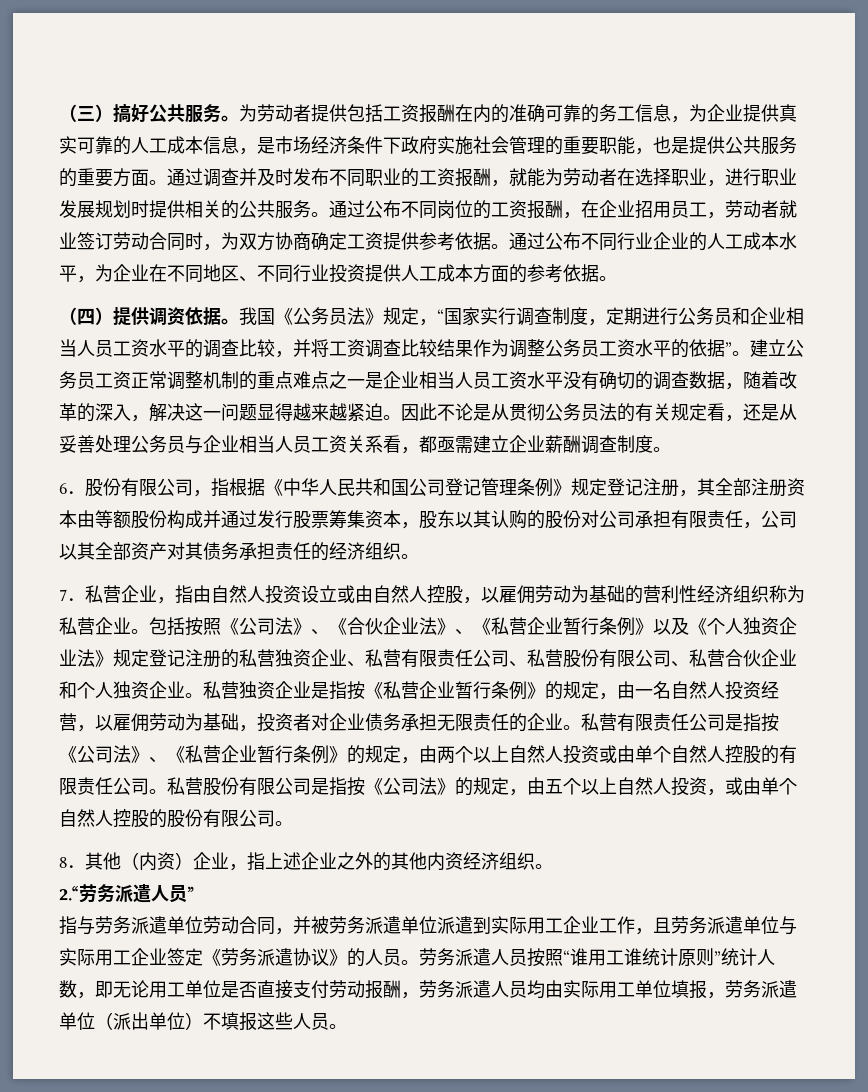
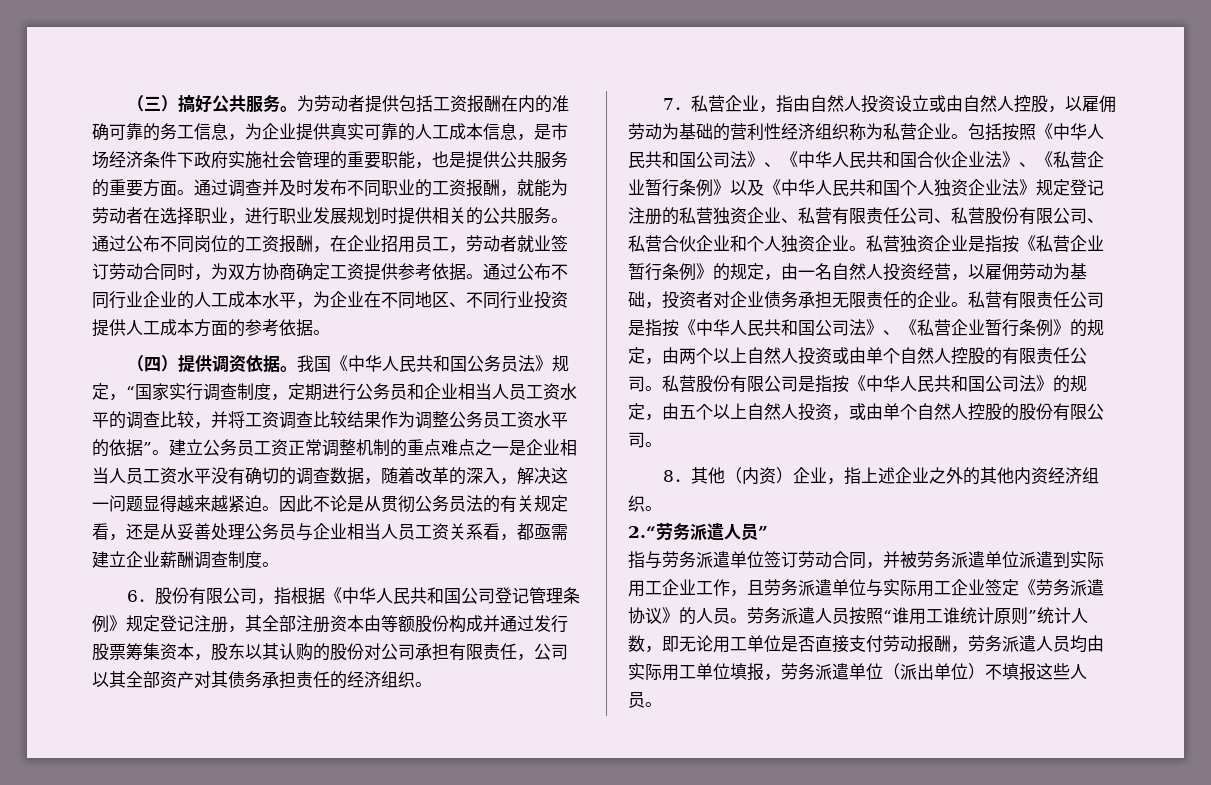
- 我国《公务员法》规定，“国家实行调查制度，定期进行公务员和企业相当人员工资水平的调查比较，并将工资调查比较结果作为调整公务员工资水平的依据”。
+ 我国《中华人民共和国公务员法》规定，“国家实行调查制度，定期进行公务员和企业相当人员工资水平的调查比较，并将工资调查比较结果作为调整公务员工资水平的依据”。
- 包括按照《公司法》、《合伙企业法》、《私营企业暂行条例》以及《个人独资企业法》规定登记注册的私营独资企业、私营有限责任公司、私营股份有限公司、私营合伙企业和个人独资企业。
+ 包括按照《中华人民共和国公司法》、《中华人民共和国合伙企业法》、《私营企业暂行条例》以及《中华人民共和国个人独资企业法》规定登记注册的私营独资企业、私营有限责任公司、私营股份有限公司、私营合伙企业和个人独资企业。
- 私营有限责任公司是指按《公司法》、《私营企业暂行条例》的规定，由两个以上自然人投资或由单个自然人控股的有限责任公司。
+ 私营有限责任公司是指按《中华人民共和国公司法》、《私营企业暂行条例》的规定，由两个以上自然人投资或由单个自然人控股的有限责任公司。
- 私营股份有限公司是指按《公司法》的规定，由五个以上自然人投资，或由单个自然人控股的股份有限公司。
+ 私营股份有限公司是指按《中华人民共和国公司法》的规定，由五个以上自然人投资，或由单个自然人控股的股份有限公司。
- 指与劳务派遣单位劳动合同，并被劳务派遣单位派遣到实际用工企业工作，且劳务派遣单位与实际用工企业签定《劳务派遣协议》的人员。
+ 指与劳务派遣单位签订劳动合同，并被劳务派遣单位派遣到实际用工企业工作，且劳务派遣单位与实际用工企业签定《劳务派遣协议》的人员。

